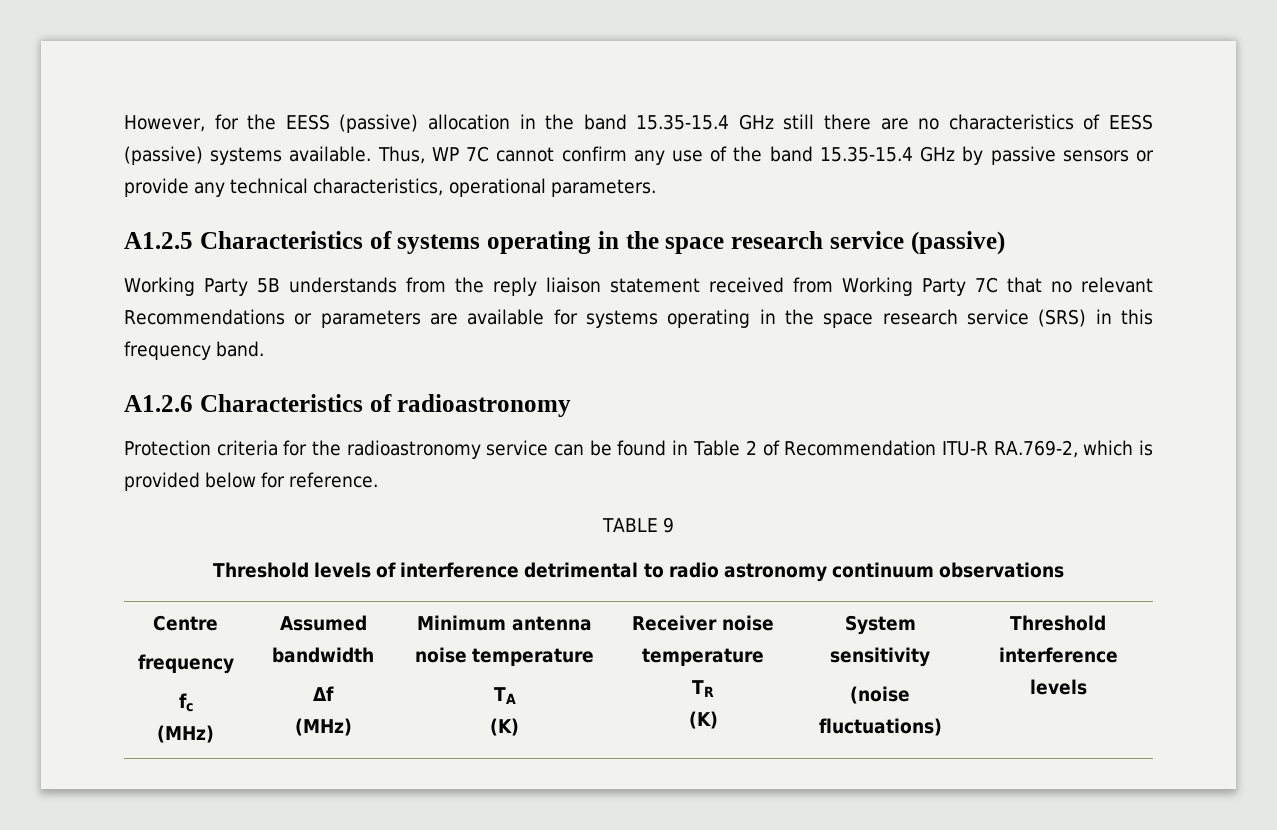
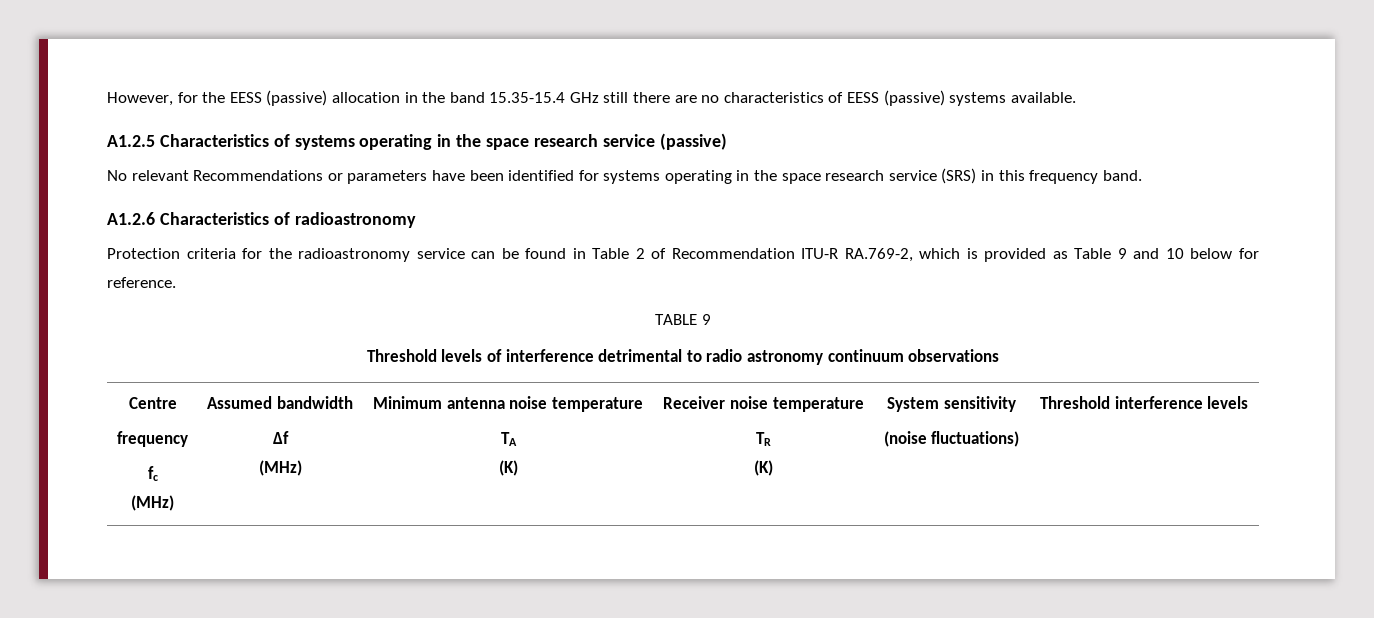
- Thus, WP 7C cannot confirm any use of the band 15.35-15.4 GHz by passive sensors or provide any technical characteristics, operational parameters.
- Working Party 5B understands from the reply liaison statement received from Working Party 7C that no relevant Recommendations or parameters are available for systems operating in the space research service (SRS) in this frequency band.
+ No relevant Recommendations or parameters have been identified for systems operating in the space research service (SRS) in this frequency band.
- Protection criteria for the radioastronomy service can be found in Table 2 of Recommendation ITU-R RA.769-2, which is provided below for reference.
+ Protection criteria for the radioastronomy service can be found in Table 2 of Recommendation ITU-R RA.769-2, which is provided as Table 9 and 10 below for reference.

